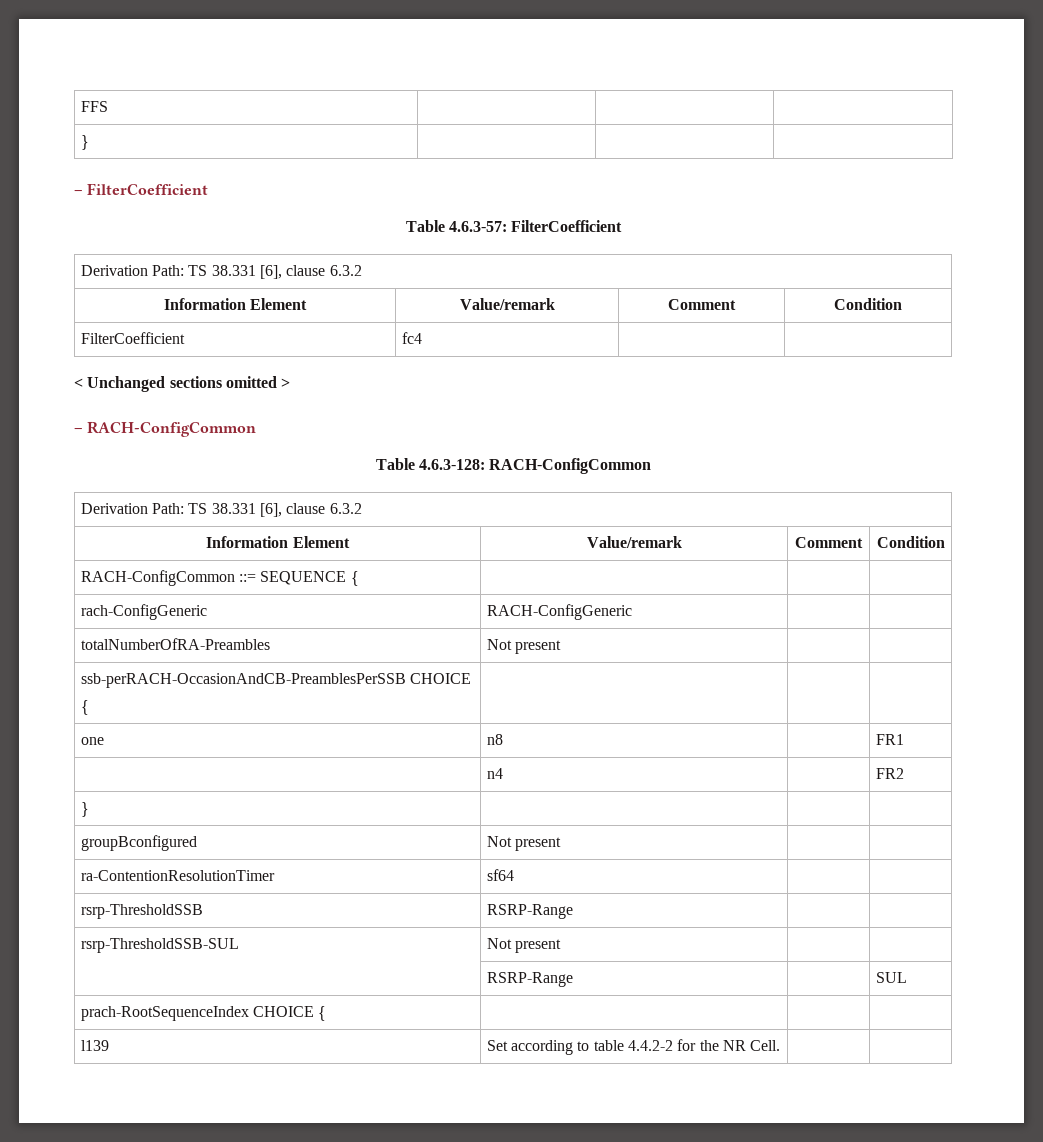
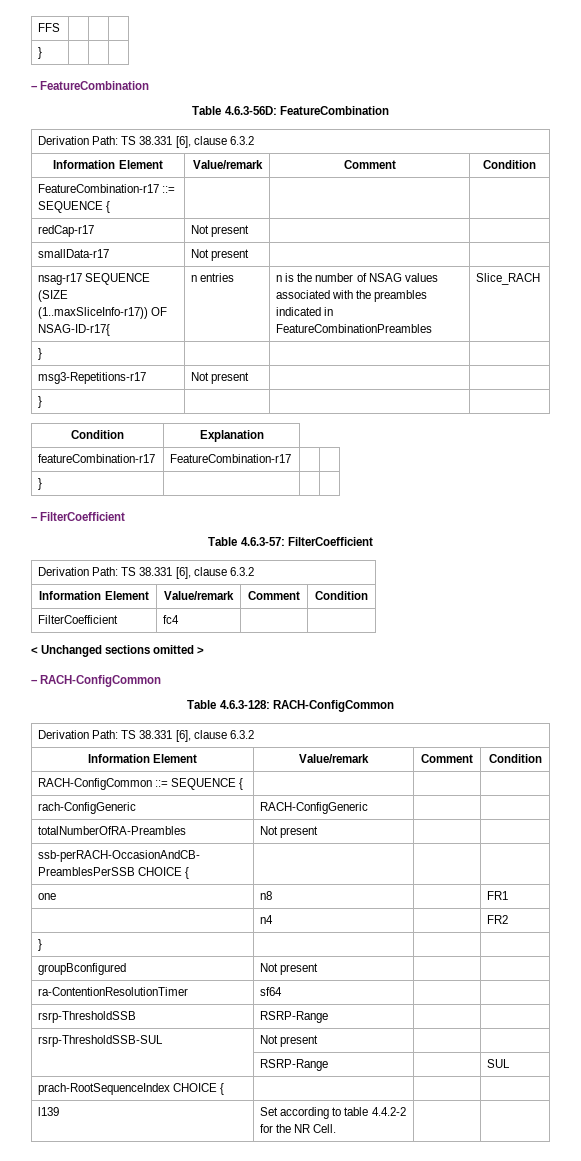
+ – FeatureCombination
+ Table 4.6.3-56D: FeatureCombination
+ Derivation Path: TS 38.331 [6], clause 6.3.2
+ Information Element | Value/remark | Comment | Condition
+ FeatureCombination-r17 ::= SEQUENCE { | | |
+ redCap-r17 | Not present | |
+ smallData-r17 | Not present | |
+ nsag-r17 SEQUENCE (SIZE (1..maxSliceInfo-r17)) OF NSAG-ID-r17{ | n entries | n is the number of NSAG values associated with the preambles indicated in FeatureCombinationPreambles | Slice_RACH
+ } | | |
+ msg3-Repetitions-r17 | Not present | |
+ } | | |
+ Condition | Explanation
+ featureCombination-r17 | FeatureCombination-r17 | |
+ } | | |

